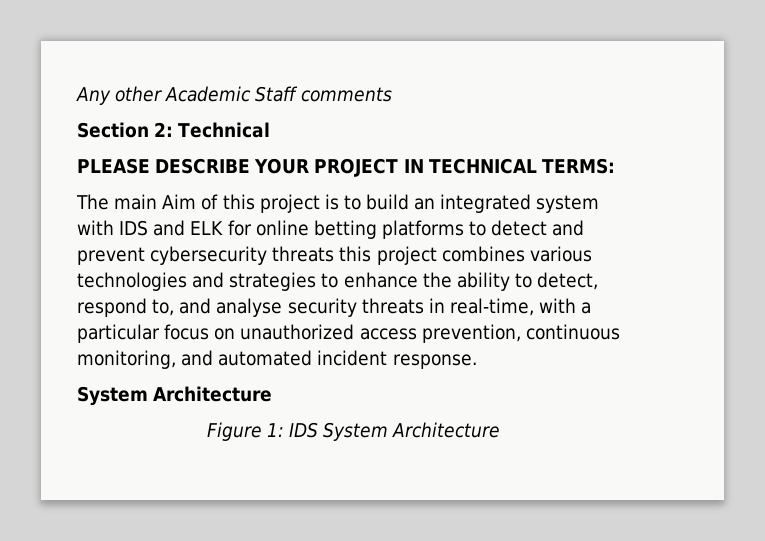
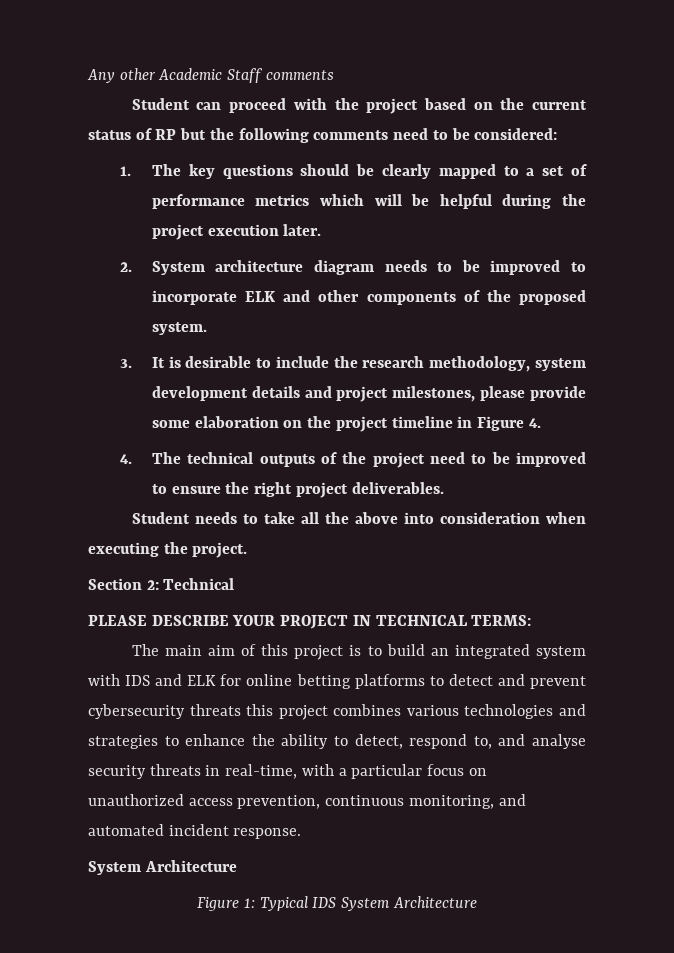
+ Student can proceed with the project based on the current status of RP but the following comments need to be considered:
+ 1. The key questions should be clearly mapped to a set of performance metrics which will be helpful during the project execution later.
+ 2. System architecture diagram needs to be improved to incorporate ELK and other components of the proposed system.
+ 3. It is desirable to include the research methodology, system development details and project milestones, please provide some elaboration on the project timeline in Figure 4.
+ 4. The technical outputs of the project need to be improved to ensure the right project deliverables.
+ Student needs to take all the above into consideration when executing the project.
- The main Aim of this project is to build an integrated system with IDS and ELK for online betting platforms to detect and prevent cybersecurity threats this project combines various technologies and strategies to enhance the ability to detect, respond to, and analyse security threats in real-time, with a particular focus on unauthorized access prevention, continuous monitoring, and automated incident response.
+ The main aim of this project is to build an integrated system with IDS and ELK for online betting platforms to detect and prevent cybersecurity threats this project combines various technologies and strategies to enhance the ability to detect, respond to, and analyse security threats in real-time, with a particular focus on unauthorized access prevention, continuous monitoring, and automated incident response.
- Figure 1: IDS System Architecture
+ Figure 1: Typical IDS System Architecture

